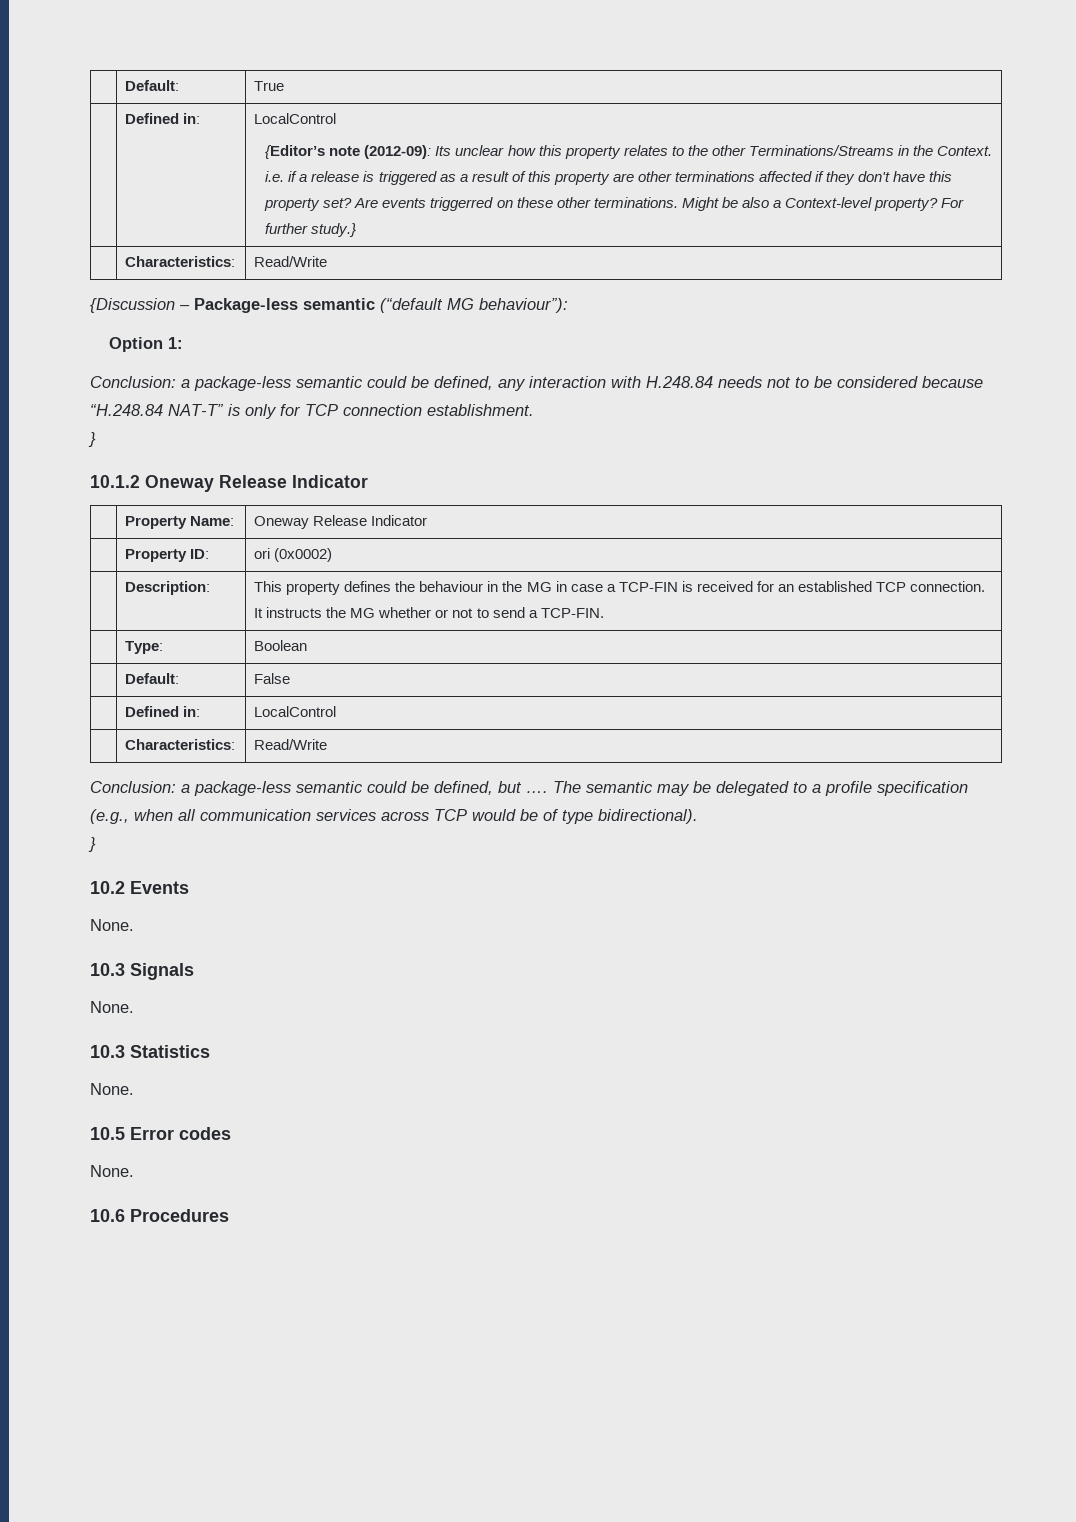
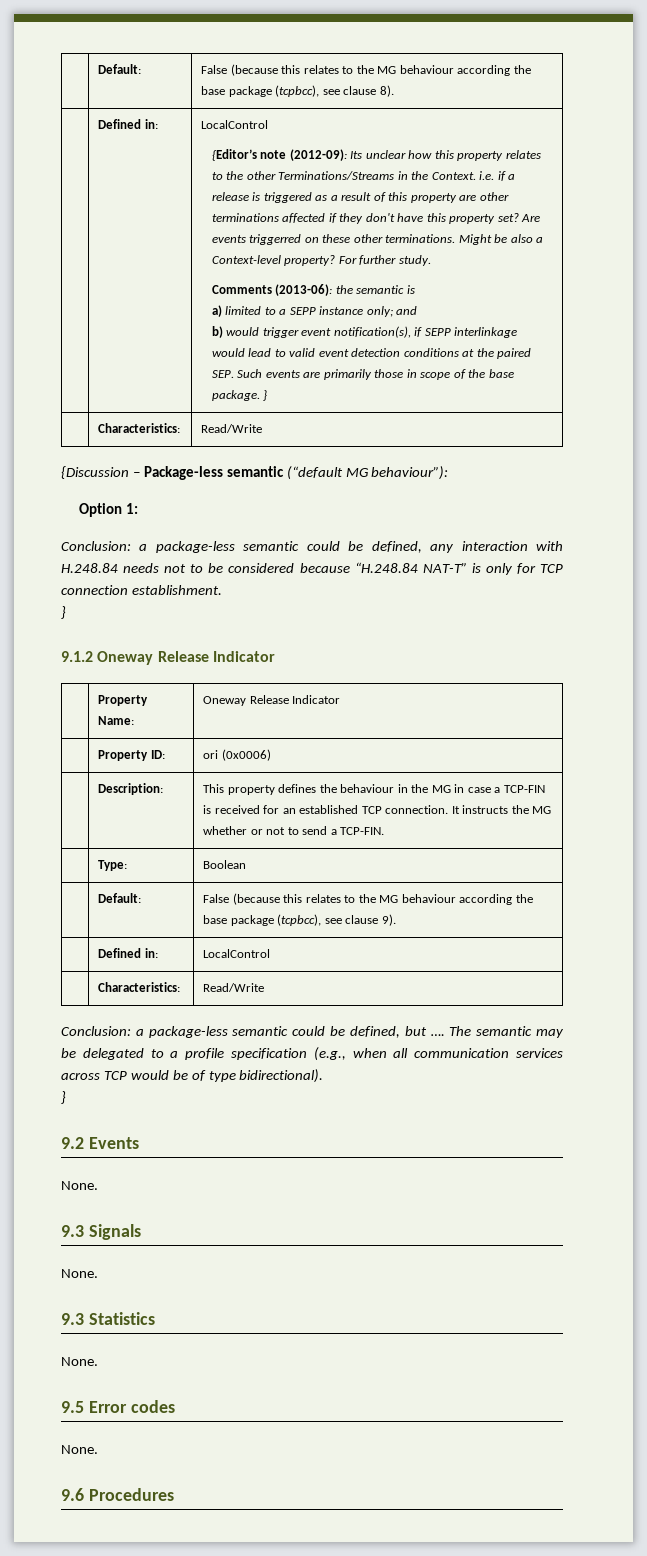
- | Default: | True
+ | Default: | False (because this relates to the MG behaviour according the base package (tcpbcc), see clause 8).
- For further study.}
+ For further study.
+ Comments (2013-06): the semantic is
+ a) limited to a SEPP instance only; and
+ b) would trigger event notification(s), if SEPP interlinkage would lead to valid event detection conditions at the paired SEP. Such events are primarily those in scope of the base package. }
- 10.1.2 Oneway Release Indicator
+ 9.1.2 Oneway Release Indicator
- | Property ID: | ori (0x0002)
+ | Property ID: | ori (0x0006)
- | Default: | False
+ | Default: | False (because this relates to the MG behaviour according the base package (tcpbcc), see clause 9).
- 10.2 Events
+ 9.2 Events
- 10.3 Signals
+ 9.3 Signals
- 10.3 Statistics
+ 9.3 Statistics
- 10.5 Error codes
+ 9.5 Error codes
- 10.6 Procedures
+ 9.6 Procedures

